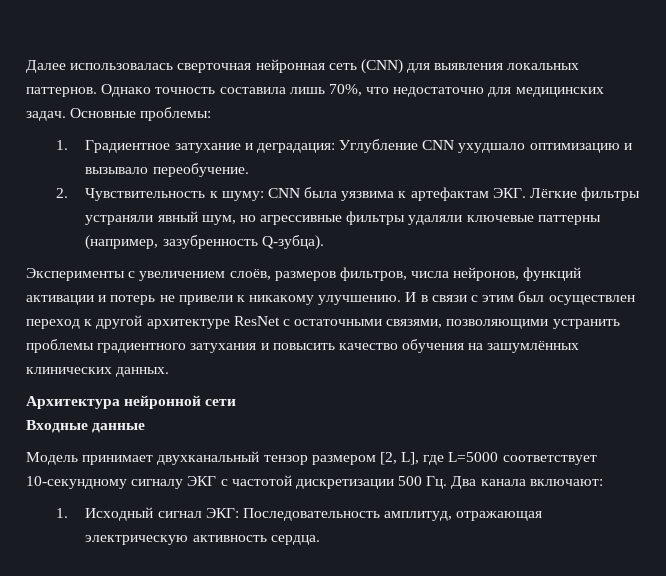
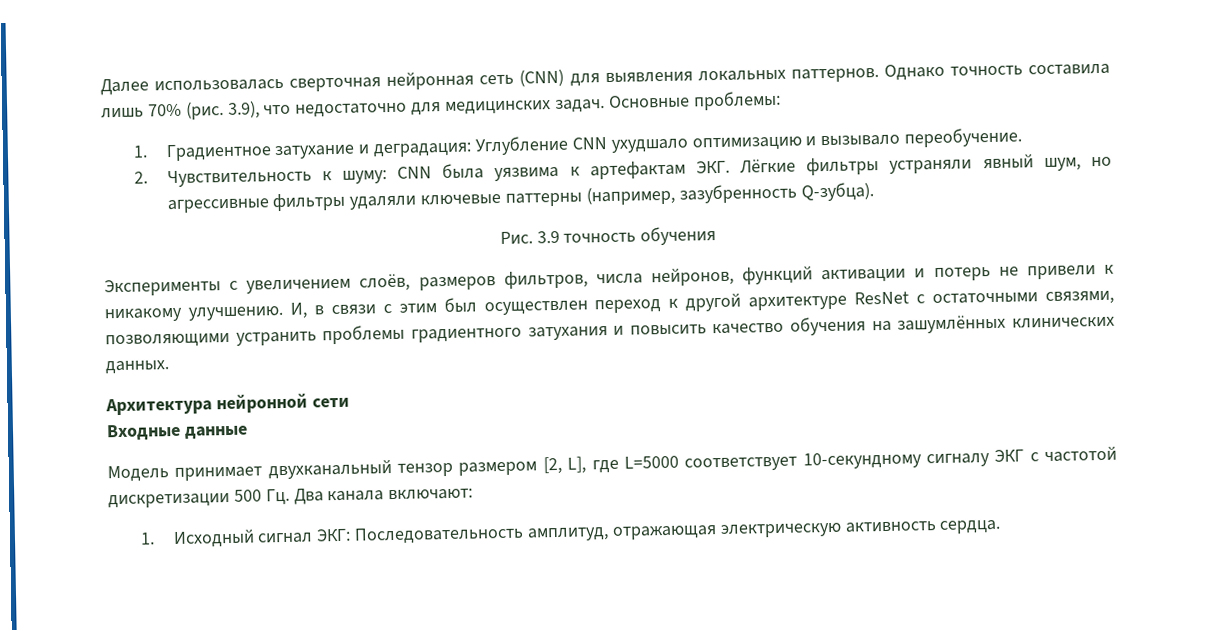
- Однако точность составила лишь 70%, что недостаточно для медицинских задач.
+ Однако точность составила лишь 70% (рис. 3.9), что недостаточно для медицинских задач.
+ Рис. 3.9 точность обучения
- И в связи с этим был осуществлен переход к другой архитектуре ResNet с остаточными связями, позволяющими устранить проблемы градиентного затухания и повысить качество обучения на зашумлённых клинических данных.
+ И, в связи с этим был осуществлен переход к другой архитектуре ResNet с остаточными связями, позволяющими устранить проблемы градиентного затухания и повысить качество обучения на зашумлённых клинических данных.

